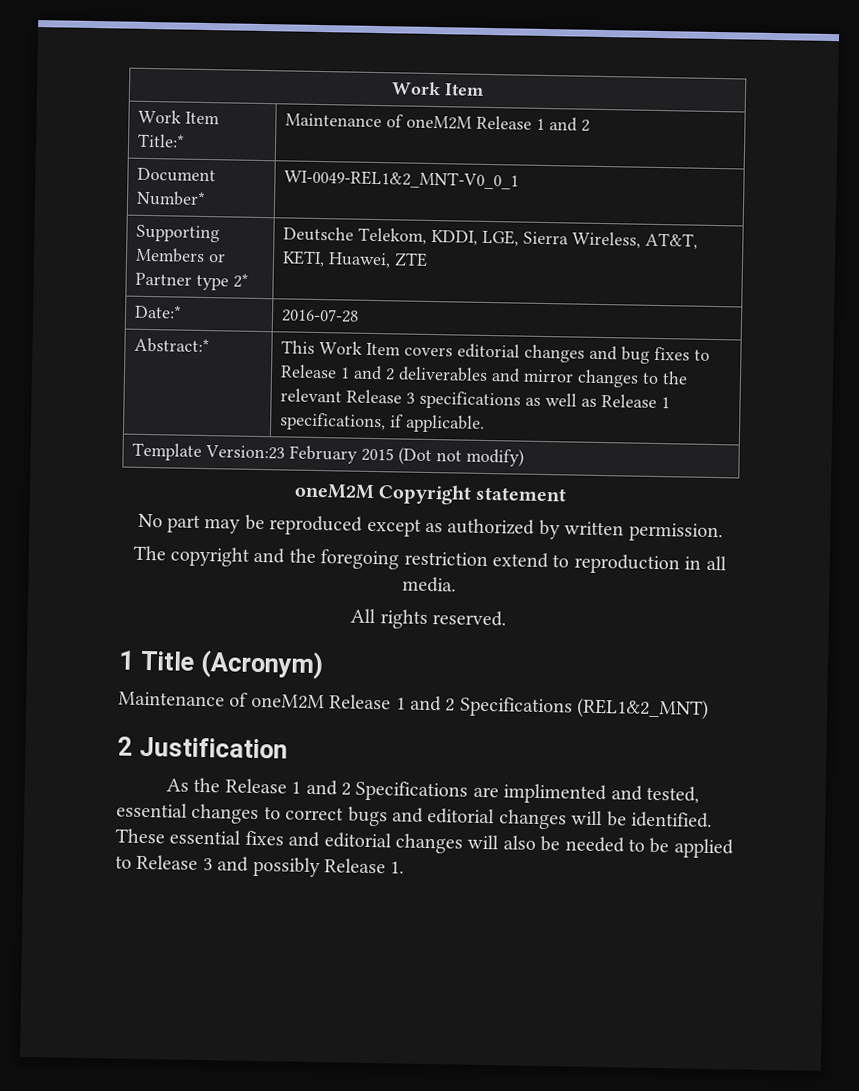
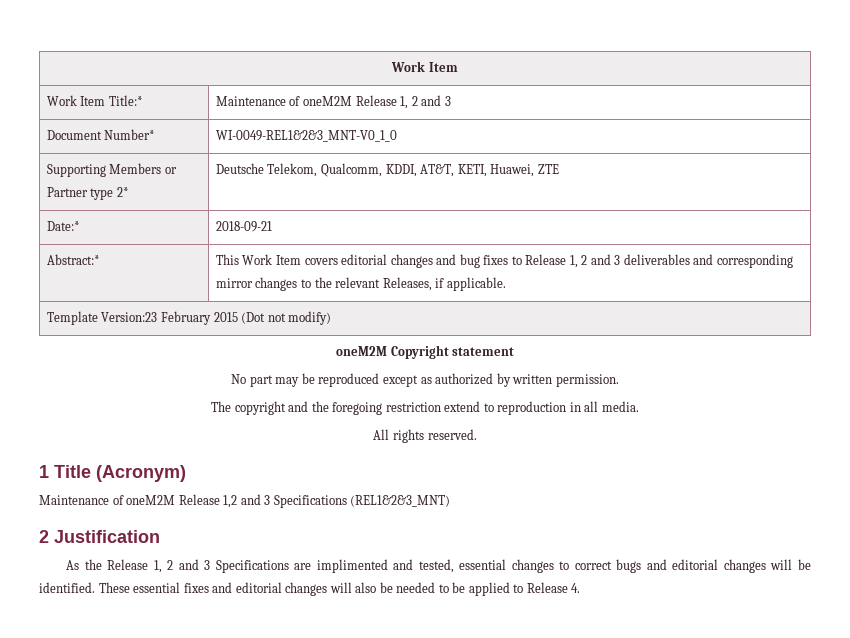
- Work Item Title:* | Maintenance of oneM2M Release 1 and 2
+ Work Item Title:* | Maintenance of oneM2M Release 1, 2 and 3
- Document Number* | WI-0049-REL1&2_MNT-V0_0_1
+ Document Number* | WI-0049-REL1&2&3_MNT-V0_1_0
- Supporting Members or Partner type 2* | Deutsche Telekom, KDDI, LGE, Sierra Wireless, AT&T, KETI, Huawei, ZTE
+ Supporting Members or Partner type 2* | Deutsche Telekom, Qualcomm, KDDI, AT&T, KETI, Huawei, ZTE
- Date:* | 2016-07-28
+ Date:* | 2018-09-21
- Abstract:* | This Work Item covers editorial changes and bug fixes to Release 1 and 2 deliverables and mirror changes to the relevant Release 3 specifications as well as Release 1 specifications, if applicable.
+ Abstract:* | This Work Item covers editorial changes and bug fixes to Release 1, 2 and 3 deliverables and corresponding mirror changes to the relevant Releases, if applicable.
- Maintenance of oneM2M Release 1 and 2 Specifications (REL1&2_MNT)
+ Maintenance of oneM2M Release 1,2 and 3 Specifications (REL1&2&3_MNT)
- As the Release 1 and 2 Specifications are implimented and tested, essential changes to correct bugs and editorial changes will be identified.
+ As the Release 1, 2 and 3 Specifications are implimented and tested, essential changes to correct bugs and editorial changes will be identified.
- These essential fixes and editorial changes will also be needed to be applied to Release 3 and possibly Release 1.
+ These essential fixes and editorial changes will also be needed to be applied to Release 4.

